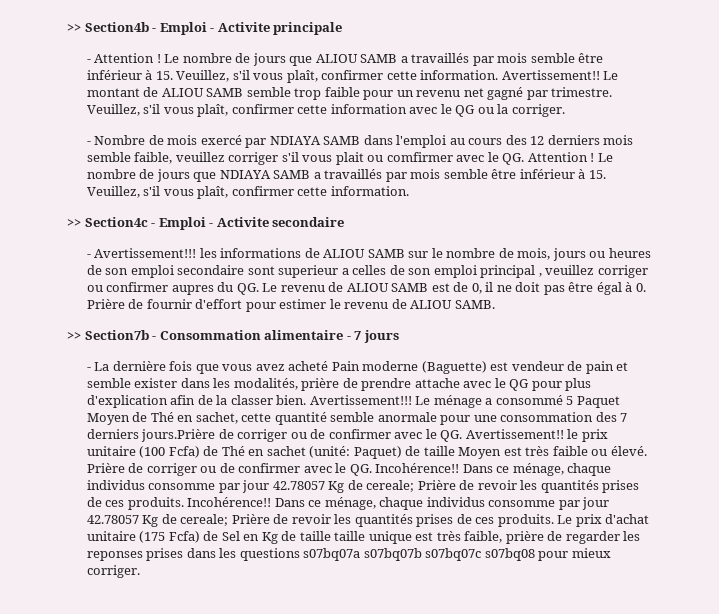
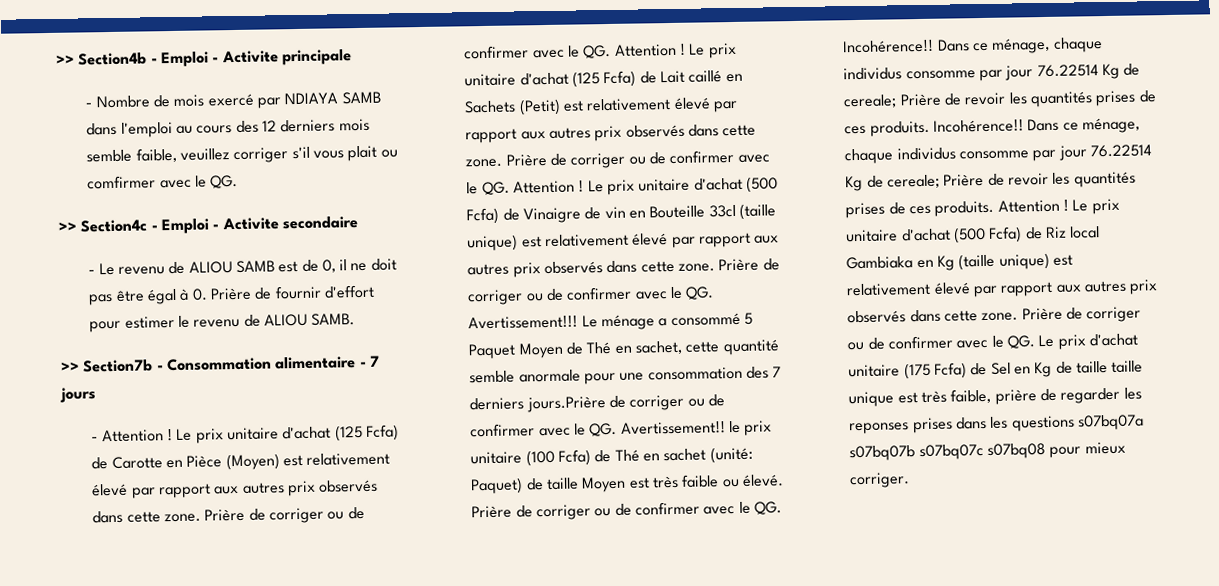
- - Attention ! Le nombre de jours que ALIOU SAMB a travaillés par mois semble être inférieur à 15. Veuillez, s'il vous plaît, confirmer cette information. Avertissement!! Le montant de ALIOU SAMB semble trop faible pour un revenu net gagné par trimestre. Veuillez, s'il vous plaît, confirmer cette information avec le QG ou la corriger.
- - Nombre de mois exercé par NDIAYA SAMB dans l'emploi au cours des 12 derniers mois semble faible, veuillez corriger s'il vous plait ou comfirmer avec le QG. Attention ! Le nombre de jours que NDIAYA SAMB a travaillés par mois semble être inférieur à 15. Veuillez, s'il vous plaît, confirmer cette information.
+ - Nombre de mois exercé par NDIAYA SAMB dans l'emploi au cours des 12 derniers mois semble faible, veuillez corriger s'il vous plait ou comfirmer avec le QG.
- - Avertissement!!! les informations de ALIOU SAMB sur le nombre de mois, jours ou heures de son emploi secondaire sont superieur a celles de son emploi principal , veuillez corriger ou confirmer aupres du QG. Le revenu de ALIOU SAMB est de 0, il ne doit pas être égal à 0. Prière de fournir d'effort pour estimer le revenu de ALIOU SAMB.
+ - Le revenu de ALIOU SAMB est de 0, il ne doit pas être égal à 0. Prière de fournir d'effort pour estimer le revenu de ALIOU SAMB.
- - La dernière fois que vous avez acheté Pain moderne (Baguette) est vendeur de pain et semble exister dans les modalités, prière de prendre attache avec le QG pour plus d'explication afin de la classer bien. Avertissement!!!
+ - Attention ! Le prix unitaire d'achat (125 Fcfa) de Carotte en Pièce (Moyen) est relativement élevé par rapport aux autres prix observés dans cette zone. Prière de corriger ou de confirmer avec le QG. Attention ! Le prix unitaire d'achat (125 Fcfa) de Lait caillé en Sachets (Petit) est relativement élevé par rapport aux autres prix observés dans cette zone. Prière de corriger ou de confirmer avec le QG. Attention ! Le prix unitaire d'achat (500 Fcfa) de Vinaigre de vin en Bouteille 33cl (taille unique) est relativement élevé par rapport aux autres prix observés dans cette zone. Prière de corriger ou de confirmer avec le QG. Avertissement!!!
- Prière de corriger ou de confirmer avec le QG. Incohérence!! Dans ce ménage, chaque individus consomme par jour 42.78057 Kg de cereale; Prière de revoir les quantités prises de ces produits. Incohérence!! Dans ce ménage, chaque individus consomme par jour 42.78057 Kg de cereale; Prière de revoir les quantités prises de ces produits.
+ Prière de corriger ou de confirmer avec le QG. Incohérence!! Dans ce ménage, chaque individus consomme par jour 76.22514 Kg de cereale; Prière de revoir les quantités prises de ces produits. Incohérence!! Dans ce ménage, chaque individus consomme par jour 76.22514 Kg de cereale; Prière de revoir les quantités prises de ces produits.
- Le prix d'achat unitaire (175 Fcfa) de Sel en Kg de taille taille unique est très faible, prière de regarder les reponses prises dans les questions s07bq07a s07bq07b s07bq07c s07bq08 pour mieux corriger.
+ Attention ! Le prix unitaire d'achat (500 Fcfa) de Riz local Gambiaka en Kg (taille unique) est relativement élevé par rapport aux autres prix observés dans cette zone. Prière de corriger ou de confirmer avec le QG. Le prix d'achat unitaire (175 Fcfa) de Sel en Kg de taille taille unique est très faible, prière de regarder les reponses prises dans les questions s07bq07a s07bq07b s07bq07c s07bq08 pour mieux corriger.

